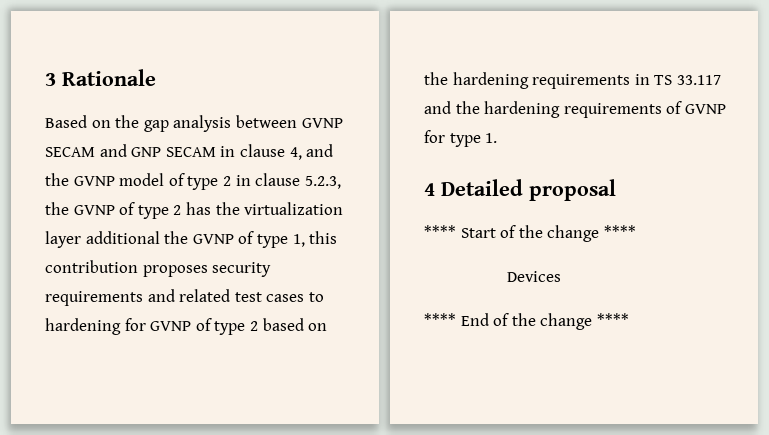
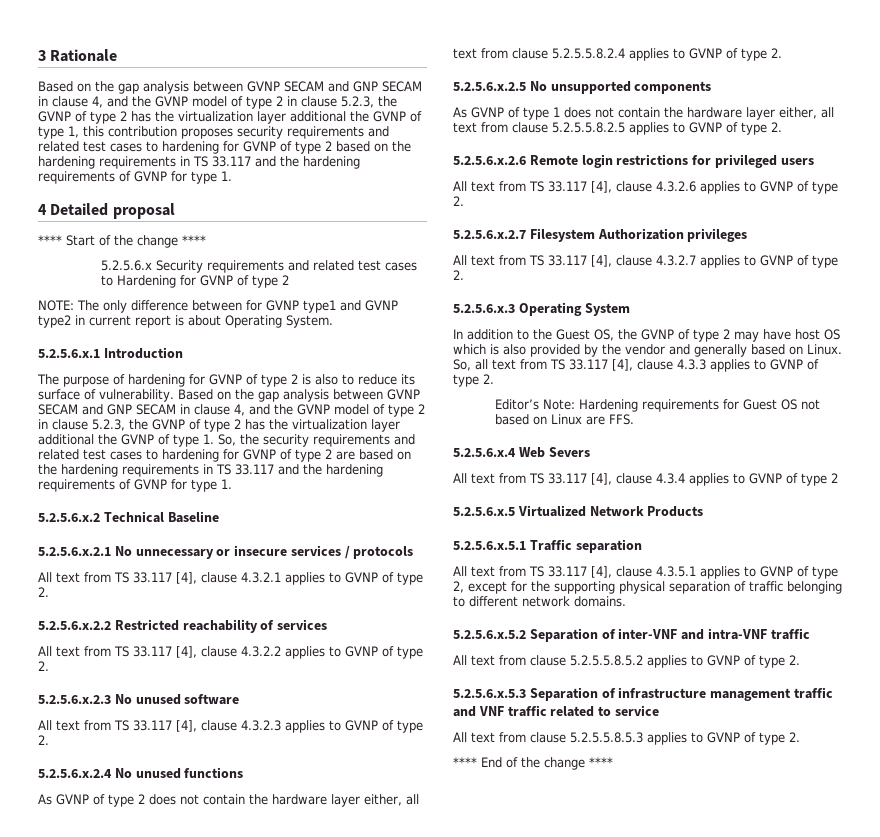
- Devices
+ 5.2.5.6.x Security requirements and related test cases to Hardening for GVNP of type 2
+ NOTE: The only difference between for GVNP type1 and GVNP type2 in current report is about Operating System.
+ 5.2.5.6.x.1 Introduction
+ The purpose of hardening for GVNP of type 2 is also to reduce its surface of vulnerability. Based on the gap analysis between GVNP SECAM and GNP SECAM in clause 4, and the GVNP model of type 2 in clause 5.2.3, the GVNP of type 2 has the virtualization layer additional the GVNP of type 1. So, the security requirements and related test cases to hardening for GVNP of type 2 are based on the hardening requirements in TS 33.117 and the hardening requirements of GVNP for type 1.
+ 5.2.5.6.x.2 Technical Baseline
+ 5.2.5.6.x.2.1 No unnecessary or insecure services / protocols
+ All text from TS 33.117 [4], clause 4.3.2.1 applies to GVNP of type 2.
+ 5.2.5.6.x.2.2 Restricted reachability of services
+ All text from TS 33.117 [4], clause 4.3.2.2 applies to GVNP of type 2.
+ 5.2.5.6.x.2.3 No unused software
+ All text from TS 33.117 [4], clause 4.3.2.3 applies to GVNP of type 2.
+ 5.2.5.6.x.2.4 No unused functions
+ As GVNP of type 2 does not contain the hardware layer either, all text from clause 5.2.5.5.8.2.4 applies to GVNP of type 2.
+ 5.2.5.6.x.2.5 No unsupported components
+ As GVNP of type 1 does not contain the hardware layer either, all text from clause 5.2.5.5.8.2.5 applies to GVNP of type 2.
+ 5.2.5.6.x.2.6 Remote login restrictions for privileged users
+ All text from TS 33.117 [4], clause 4.3.2.6 applies to GVNP of type 2.
+ 5.2.5.6.x.2.7 Filesystem Authorization privileges
+ All text from TS 33.117 [4], clause 4.3.2.7 applies to GVNP of type 2.
+ 5.2.5.6.x.3 Operating System
+ In addition to the Guest OS, the GVNP of type 2 may have host OS which is also provided by the vendor and generally based on Linux. So, all text from TS 33.117 [4], clause 4.3.3 applies to GVNP of type 2.
+ Editor’s Note: Hardening requirements for Guest OS not based on Linux are FFS.
+ 5.2.5.6.x.4 Web Severs
+ All text from TS 33.117 [4], clause 4.3.4 applies to GVNP of type 2
+ 5.2.5.6.x.5 Virtualized Network Products
+ 5.2.5.6.x.5.1 Traffic separation
+ All text from TS 33.117 [4], clause 4.3.5.1 applies to GVNP of type 2, except for the supporting physical separation of traffic belonging to different network domains.
+ 5.2.5.6.x.5.2 Separation of inter-VNF and intra-VNF traffic
+ All text from clause 5.2.5.5.8.5.2 applies to GVNP of type 2.
+ 5.2.5.6.x.5.3 Separation of infrastructure management traffic and VNF traffic related to service
+ All text from clause 5.2.5.5.8.5.3 applies to GVNP of type 2.

